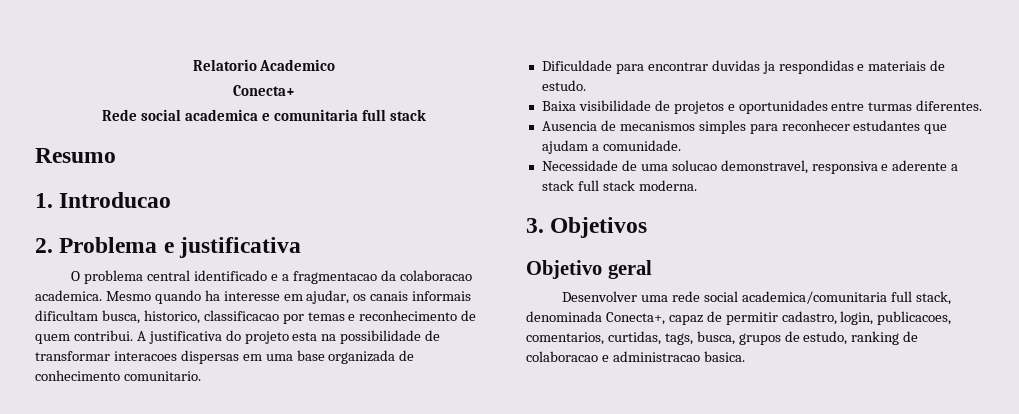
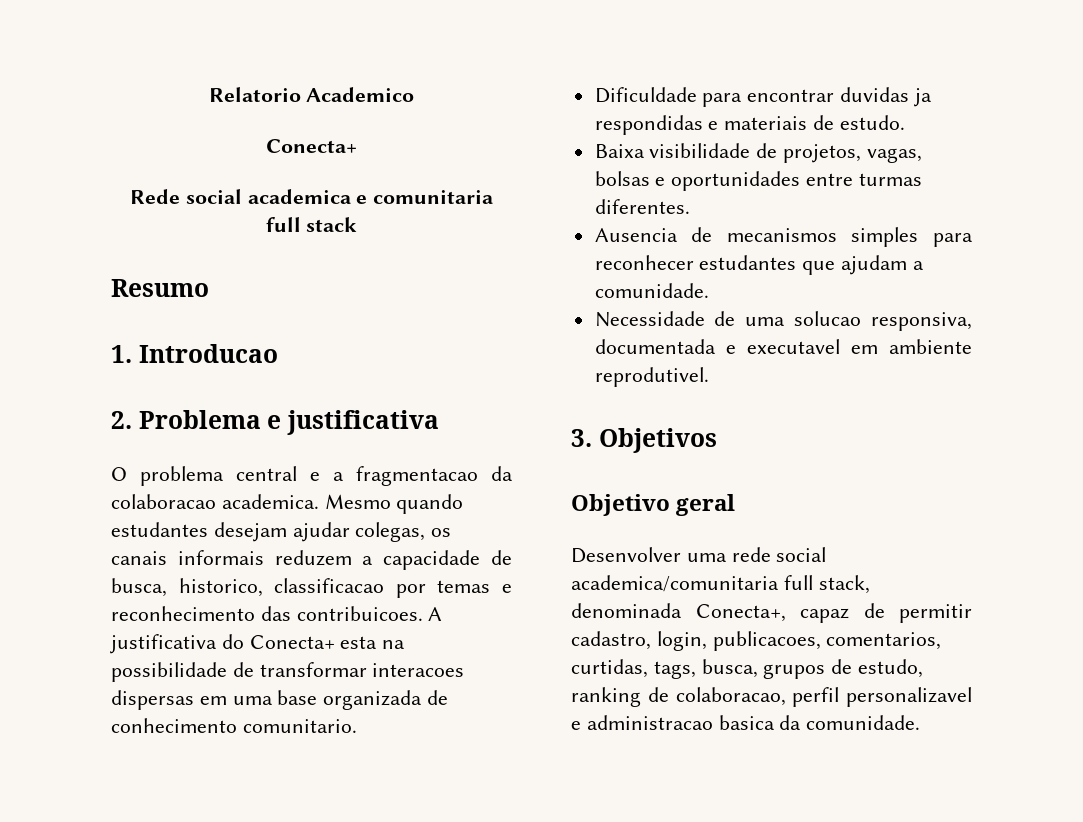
- O problema central identificado e a fragmentacao da colaboracao academica.
+ O problema central e a fragmentacao da colaboracao academica.
- Mesmo quando ha interesse em ajudar, os canais informais dificultam busca, historico, classificacao por temas e reconhecimento de quem contribui.
+ Mesmo quando estudantes desejam ajudar colegas, os canais informais reduzem a capacidade de busca, historico, classificacao por temas e reconhecimento das contribuicoes.
- A justificativa do projeto esta na possibilidade de transformar interacoes dispersas em uma base organizada de conhecimento comunitario.
+ A justificativa do Conecta+ esta na possibilidade de transformar interacoes dispersas em uma base organizada de conhecimento comunitario.
- Baixa visibilidade de projetos e oportunidades entre turmas diferentes.
+ Baixa visibilidade de projetos, vagas, bolsas e oportunidades entre turmas diferentes.
- Necessidade de uma solucao demonstravel, responsiva e aderente a stack full stack moderna.
+ Necessidade de uma solucao responsiva, documentada e executavel em ambiente reprodutivel.
- Desenvolver uma rede social academica/comunitaria full stack, denominada Conecta+, capaz de permitir cadastro, login, publicacoes, comentarios, curtidas, tags, busca, grupos de estudo, ranking de colaboracao e administracao basica.
+ Desenvolver uma rede social academica/comunitaria full stack, denominada Conecta+, capaz de permitir cadastro, login, publicacoes, comentarios, curtidas, tags, busca, grupos de estudo, ranking de colaboracao, perfil personalizavel e administracao basica da comunidade.

